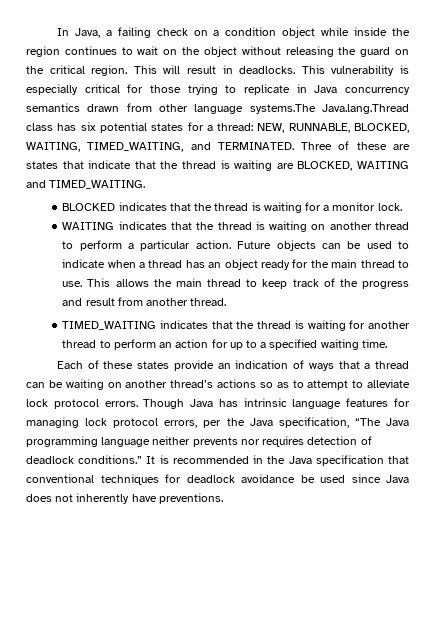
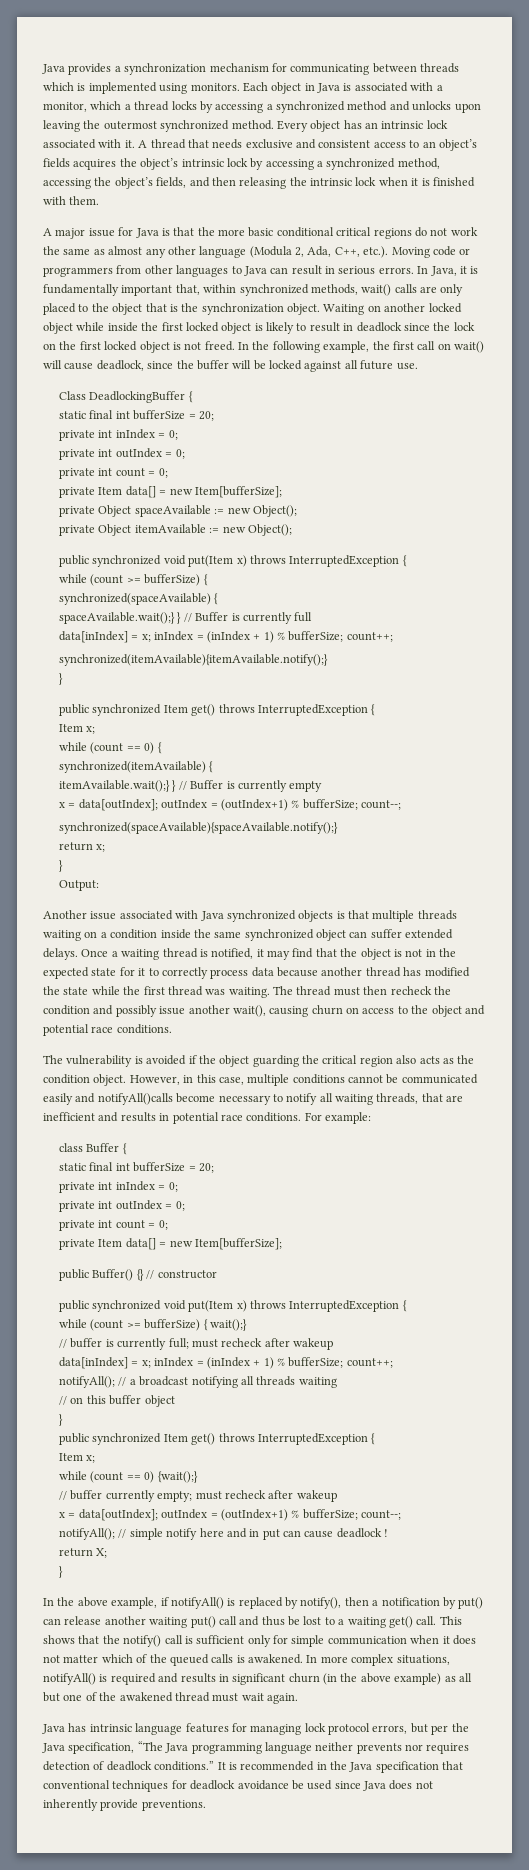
- In Java, a failing check on a condition object while inside the region continues to wait on the object without releasing the guard on the critical region. This will result in deadlocks. This vulnerability is especially critical for those trying to replicate in Java concurrency semantics drawn from other language systems.The Java.lang.Thread class has six potential states for a thread: NEW, RUNNABLE, BLOCKED, WAITING, TIMED_WAITING, and TERMINATED. Three of these are states that indicate that the thread is waiting are BLOCKED, WAITING and TIMED_WAITING.
- BLOCKED indicates that the thread is waiting for a monitor lock.
- WAITING indicates that the thread is waiting on another thread to perform a particular action. Future objects can be used to indicate when a thread has an object ready for the main thread to use. This allows the main thread to keep track of the progress and result from another thread.
- TIMED_WAITING indicates that the thread is waiting for another thread to perform an action for up to a specified waiting time.
- Each of these states provide an indication of ways that a thread can be waiting on another thread’s actions so as to attempt to alleviate lock protocol errors. Though Java has intrinsic language features for managing lock protocol errors, per the Java specification, “The Java programming language neither prevents nor requires detection of deadlock conditions.”
+ Java provides a synchronization mechanism for communicating between threads which is implemented using monitors. Each object in Java is associated with a monitor, which a thread locks by accessing a synchronized method and unlocks upon leaving the outermost synchronized method. Every object has an intrinsic lock associated with it. A thread that needs exclusive and consistent access to an object’s fields acquires the object’s intrinsic lock by accessing a synchronized method, accessing the object’s fields, and then releasing the intrinsic lock when it is finished with them.
+ A major issue for Java is that the more basic conditional critical regions do not work the same as almost any other language (Modula 2, Ada, C++, etc.). Moving code or programmers from other languages to Java can result in serious errors. In Java, it is fundamentally important that, within synchronized methods, wait() calls are only placed to the object that is the synchronization object. Waiting on another locked object while inside the first locked object is likely to result in deadlock since the lock on the first locked object is not freed. In the following example, the first call on wait() will cause deadlock, since the buffer will be locked against all future use.
+ Class DeadlockingBuffer {
+ static final int bufferSize = 20;
+ private int inIndex = 0;
+ private int outIndex = 0;
+ private int count = 0;
+ private Item data[] = new Item[bufferSize];
+ private Object spaceAvailable := new Object();
+ private Object itemAvailable := new Object();
+ public synchronized void put(Item x) throws InterruptedException {
+ while (count >= bufferSize) {
+ synchronized(spaceAvailable) {
+ spaceAvailable.wait();} } // Buffer is currently full
+ data[inIndex] = x; inIndex = (inIndex + 1) % bufferSize; count++;
+ synchronized(itemAvailable){itemAvailable.notify();}
+ }
+ public synchronized Item get() throws InterruptedException {
+ Item x;
+ while (count == 0) {
+ synchronized(itemAvailable) {
+ itemAvailable.wait();} } // Buffer is currently empty
+ x = data[outIndex]; outIndex = (outIndex+1) % bufferSize; count--;
+ synchronized(spaceAvailable){spaceAvailable.notify();}
+ return x;
+ }
+ Output:
+ Another issue associated with Java synchronized objects is that multiple threads waiting on a condition inside the same synchronized object can suffer extended delays. Once a waiting thread is notified, it may find that the object is not in the expected state for it to correctly process data because another thread has modified the state while the first thread was waiting. The thread must then recheck the condition and possibly issue another wait(), causing churn on access to the object and potential race conditions.
+ The vulnerability is avoided if the object guarding the critical region also acts as the condition object. However, in this case, multiple conditions cannot be communicated easily and notifyAll()calls become necessary to notify all waiting threads, that are inefficient and results in potential race conditions. For example:
+ class Buffer {
+ static final int bufferSize = 20;
+ private int inIndex = 0;
+ private int outIndex = 0;
+ private int count = 0;
+ private Item data[] = new Item[bufferSize];
+ public Buffer() {} // constructor
+ public synchronized void put(Item x) throws InterruptedException {
+ while (count >= bufferSize) { wait();}
+ // buffer is currently full; must recheck after wakeup
+ data[inIndex] = x; inIndex = (inIndex + 1) % bufferSize; count++;
+ notifyAll(); // a broadcast notifying all threads waiting
+ // on this buffer object
+ }
+ public synchronized Item get() throws InterruptedException {
+ Item x;
+ while (count == 0) {wait();}
+ // buffer currently empty; must recheck after wakeup
+ x = data[outIndex]; outIndex = (outIndex+1) % bufferSize; count--;
+ notifyAll(); // simple notify here and in put can cause deadlock !
+ return X;
+ }
+ In the above example, if notifyAll() is replaced by notify(), then a notification by put() can release another waiting put() call and thus be lost to a waiting get() call. This shows that the notify() call is sufficient only for simple communication when it does not matter which of the queued calls is awakened. In more complex situations, notifyAll() is required and results in significant churn (in the above example) as all but one of the awakened thread must wait again.
+ Java has intrinsic language features for managing lock protocol errors, but per the Java specification, “The Java programming language neither prevents nor requires detection of deadlock conditions.”
- It is recommended in the Java specification that conventional techniques for deadlock avoidance be used since Java does not inherently have preventions.
+ It is recommended in the Java specification that conventional techniques for deadlock avoidance be used since Java does not inherently provide preventions.

